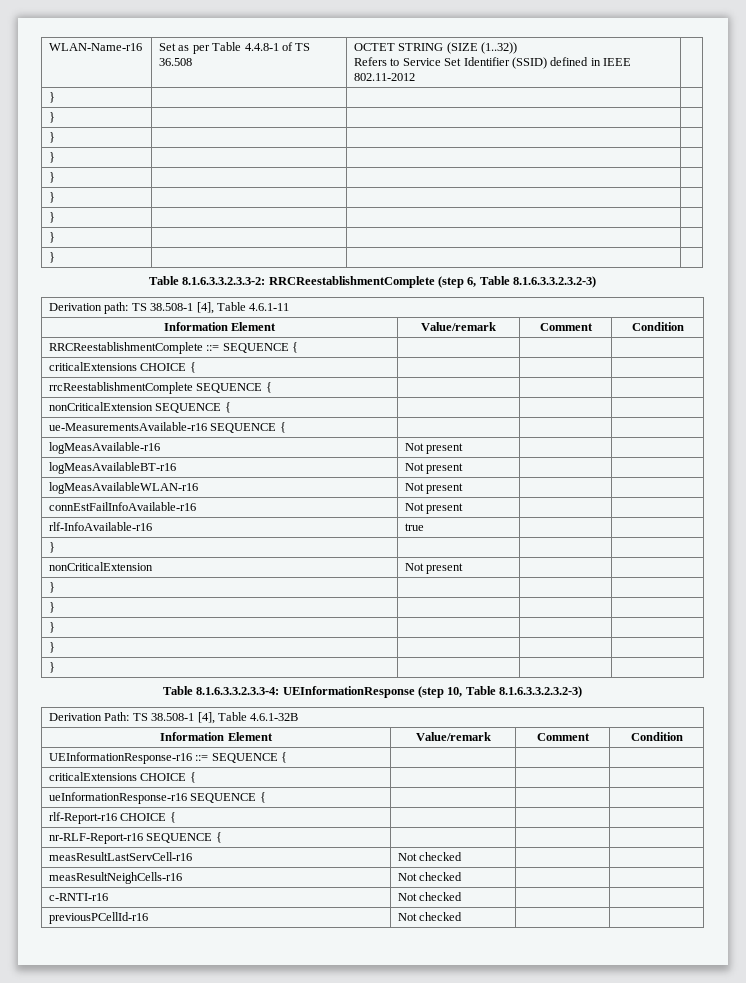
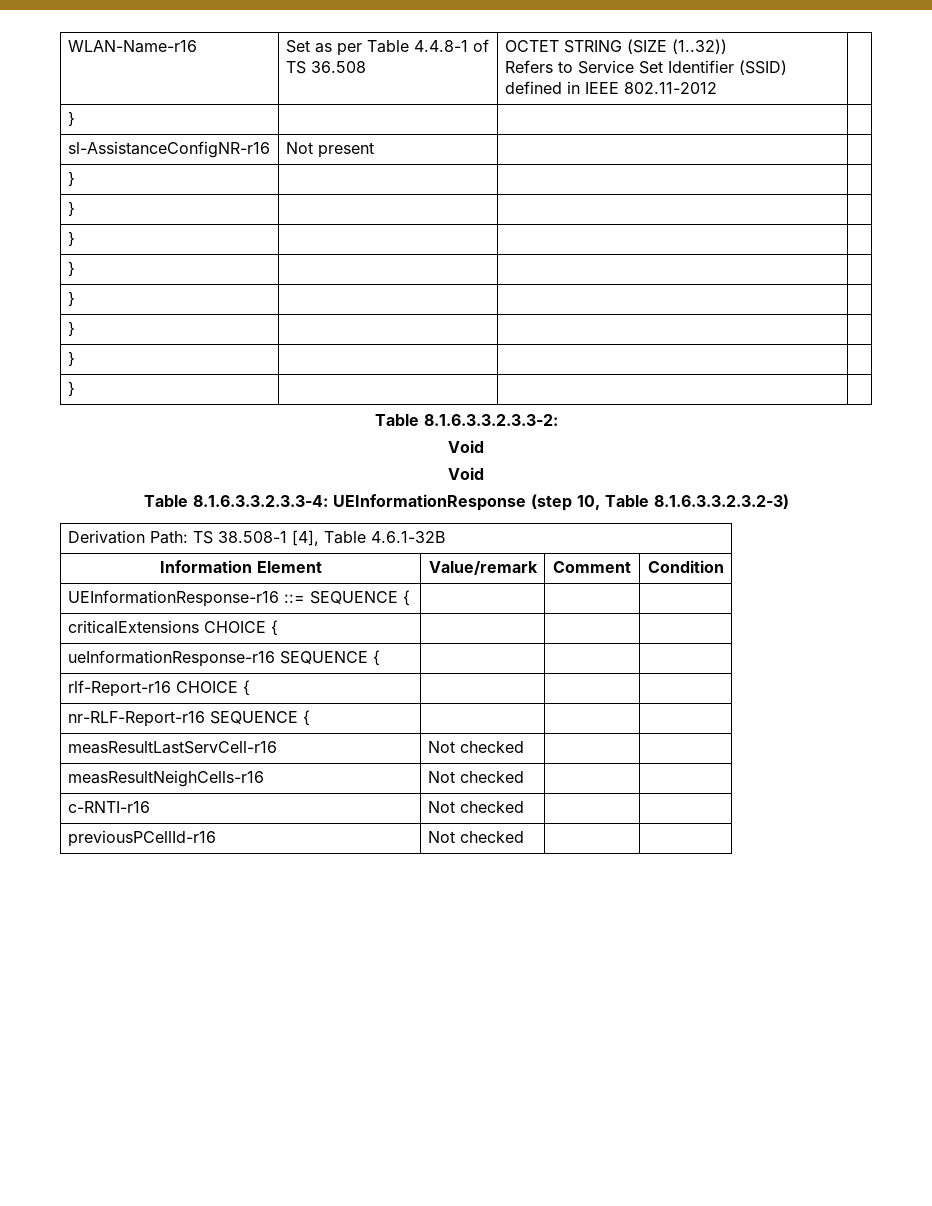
+ sl-AssistanceConfigNR-r16 | Not present | |
- Table 8.1.6.3.3.2.3.3-2: RRCReestablishmentComplete (step 6, Table 8.1.6.3.3.2.3.2-3)
- Derivation path: TS 38.508-1 [4], Table 4.6.1-11
- Information Element | Value/remark | Comment | Condition
- RRCReestablishmentComplete ::= SEQUENCE { | | |
- criticalExtensions CHOICE { | | |
- rrcReestablishmentComplete SEQUENCE { | | |
- nonCriticalExtension SEQUENCE { | | |
- ue-MeasurementsAvailable-r16 SEQUENCE { | | |
- logMeasAvailable-r16 | Not present | |
- logMeasAvailableBT-r16 | Not present | |
- logMeasAvailableWLAN-r16 | Not present | |
- connEstFailInfoAvailable-r16 | Not present | |
- rlf-InfoAvailable-r16 | true | |
- } | | |
- nonCriticalExtension | Not present | |
- } | | |
- } | | |
- } | | |
- } | | |
- } | | |
+ Table 8.1.6.3.3.2.3.3-2:
+ Void
+ Void

